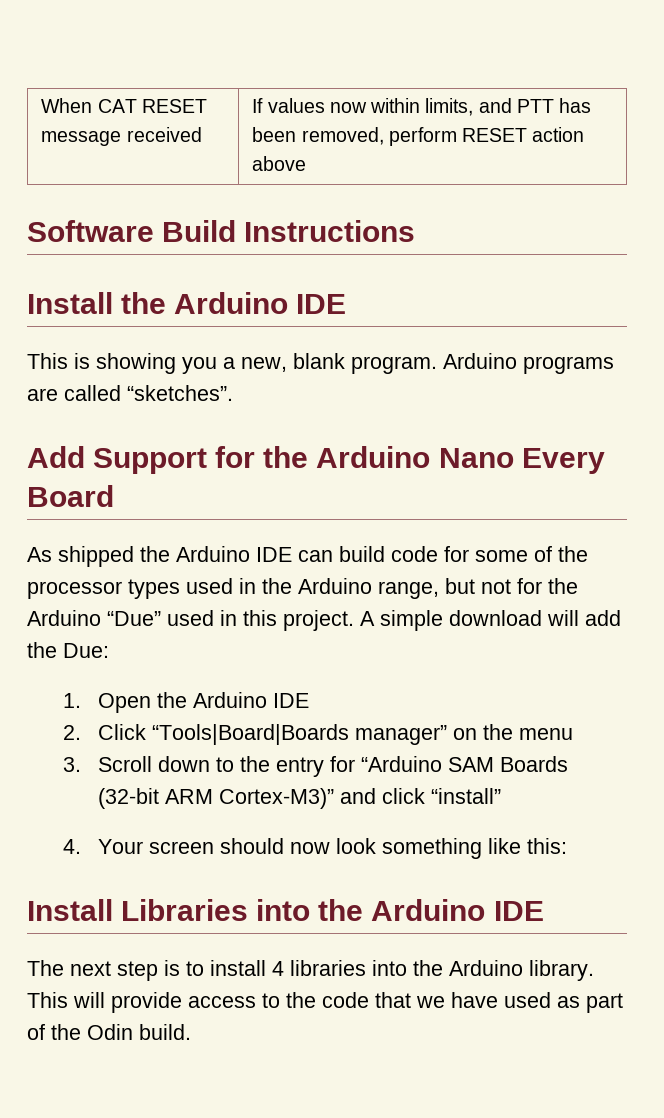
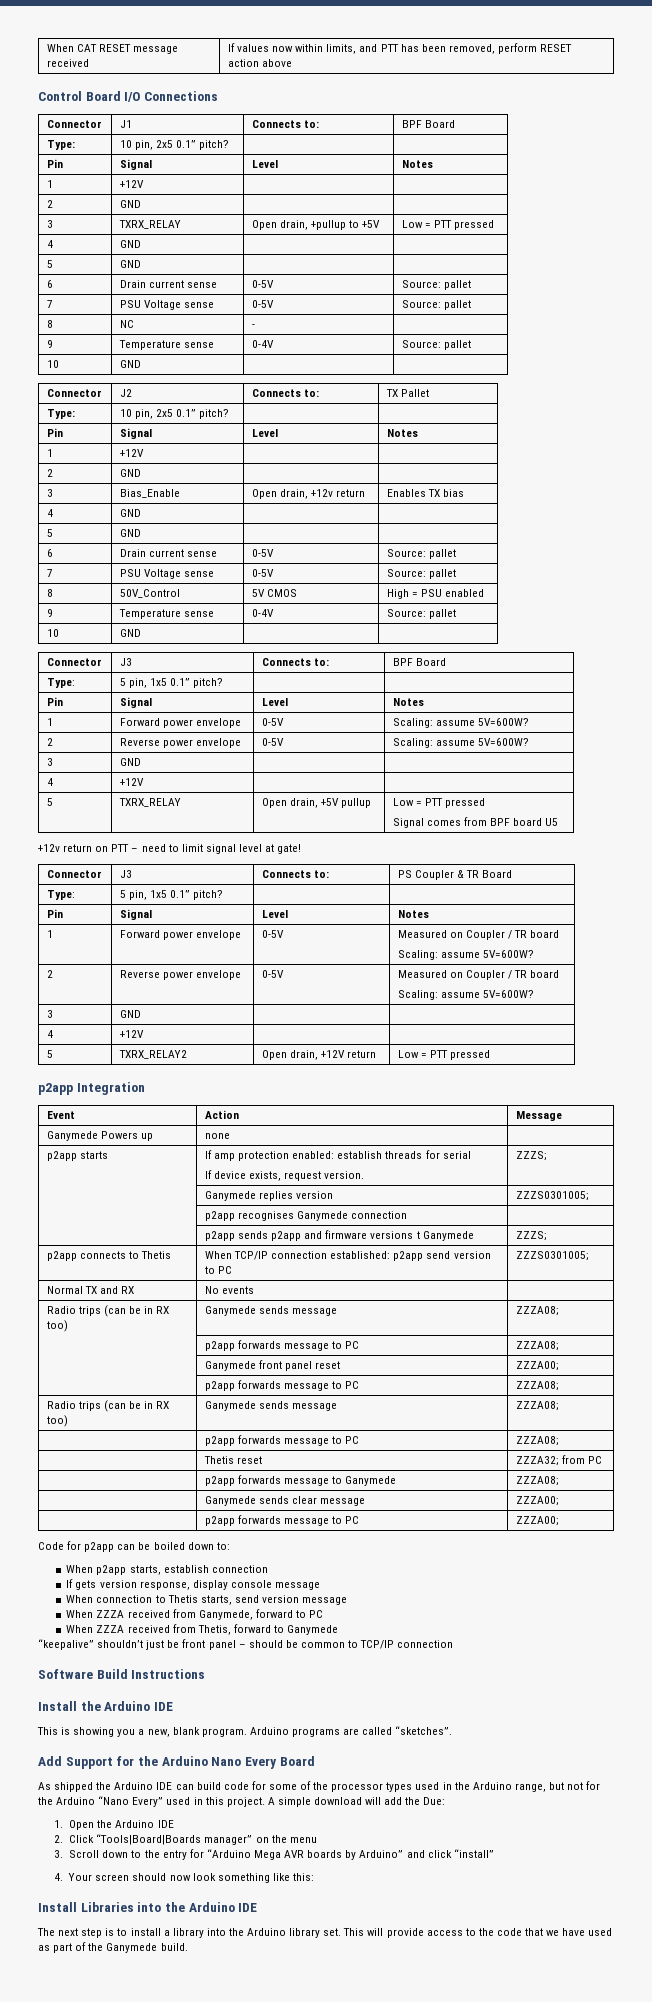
+ Control Board I/O Connections
+ Connector | J1 | Connects to: | BPF Board
+ Type: | 10 pin, 2x5 0.1” pitch? | |
+ Pin | Signal | Level | Notes
+ 1 | +12V | |
+ 2 | GND | |
+ 3 | TXRX_RELAY | Open drain, +pullup to +5V | Low = PTT pressed
+ 4 | GND | |
+ 5 | GND | |
+ 6 | Drain current sense | 0-5V | Source: pallet
+ 7 | PSU Voltage sense | 0-5V | Source: pallet
+ 8 | NC | - |
+ 9 | Temperature sense | 0-4V | Source: pallet
+ 10 | GND | |
+ Connector | J2 | Connects to: | TX Pallet
+ Type: | 10 pin, 2x5 0.1” pitch? | |
+ Pin | Signal | Level | Notes
+ 1 | +12V | |
+ 2 | GND | |
+ 3 | Bias_Enable | Open drain, +12v return | Enables TX bias
+ 4 | GND | |
+ 5 | GND | |
+ 6 | Drain current sense | 0-5V | Source: pallet
+ 7 | PSU Voltage sense | 0-5V | Source: pallet
+ 8 | 50V_Control | 5V CMOS | High = PSU enabled
+ 9 | Temperature sense | 0-4V | Source: pallet
+ 10 | GND | |
+ Connector | J3 | Connects to: | BPF Board
+ Type: | 5 pin, 1x5 0.1” pitch? | |
+ Pin | Signal | Level | Notes
+ 1 | Forward power envelope | 0-5V | Scaling: assume 5V=600W?
+ 2 | Reverse power envelope | 0-5V | Scaling: assume 5V=600W?
+ 3 | GND | |
+ 4 | +12V | |
+ 5 | TXRX_RELAY | Open drain, +5V pullup | Low = PTT pressed
+ Signal comes from BPF board U5
+ +12v return on PTT – need to limit signal level at gate!
+ Connector | J3 | Connects to: | PS Coupler & TR Board
+ Type: | 5 pin, 1x5 0.1” pitch? | |
+ Pin | Signal | Level | Notes
+ 1 | Forward power envelope | 0-5V | Measured on Coupler / TR board
+ Scaling: assume 5V=600W?
+ 2 | Reverse power envelope | 0-5V | Measured on Coupler / TR board
+ Scaling: assume 5V=600W?
+ 3 | GND | |
+ 4 | +12V | |
+ 5 | TXRX_RELAY2 | Open drain, +12V return | Low = PTT pressed
+ p2app Integration
+ Event | Action | Message
+ Ganymede Powers up | none |
+ p2app starts | If amp protection enabled: establish threads for serial
+ If device exists, request version. | ZZZS;
+ | Ganymede replies version | ZZZS0301005;
+ | p2app recognises Ganymede connection |
+ | p2app sends p2app and firmware versions t Ganymede | ZZZS;
+ p2app connects to Thetis | When TCP/IP connection established: p2app send version to PC | ZZZS0301005;
+ Normal TX and RX | No events |
+ Radio trips (can be in RX too) | Ganymede sends message | ZZZA08;
+ | p2app forwards message to PC | ZZZA08;
+ | Ganymede front panel reset | ZZZA00;
+ | p2app forwards message to PC | ZZZA08;
+ Radio trips (can be in RX too) | Ganymede sends message | ZZZA08;
+ | p2app forwards message to PC | ZZZA08;
+ | Thetis reset | ZZZA32; from PC
+ | p2app forwards message to Ganymede | ZZZA08;
+ | Ganymede sends clear message | ZZZA00;
+ | p2app forwards message to PC | ZZZA00;
+ Code for p2app can be boiled down to:
+ When p2app starts, establish connection
+ If gets version response, display console message
+ When connection to Thetis starts, send version message
+ When ZZZA received from Ganymede, forward to PC
+ When ZZZA received from Thetis, forward to Ganymede
+ “keepalive” shouldn’t just be front panel – should be common to TCP/IP connection
- As shipped the Arduino IDE can build code for some of the processor types used in the Arduino range, but not for the Arduino “Due” used in this project.
+ As shipped the Arduino IDE can build code for some of the processor types used in the Arduino range, but not for the Arduino “Nano Every” used in this project.
- 3. Scroll down to the entry for “Arduino SAM Boards (32-bit ARM Cortex-M3)” and click “install”
+ 3. Scroll down to the entry for “Arduino Mega AVR boards by Arduino” and click “install”
- The next step is to install 4 libraries into the Arduino library.
+ The next step is to install a library into the Arduino library set.
- This will provide access to the code that we have used as part of the Odin build.
+ This will provide access to the code that we have used as part of the Ganymede build.

